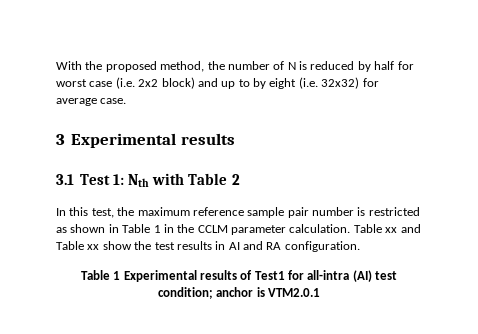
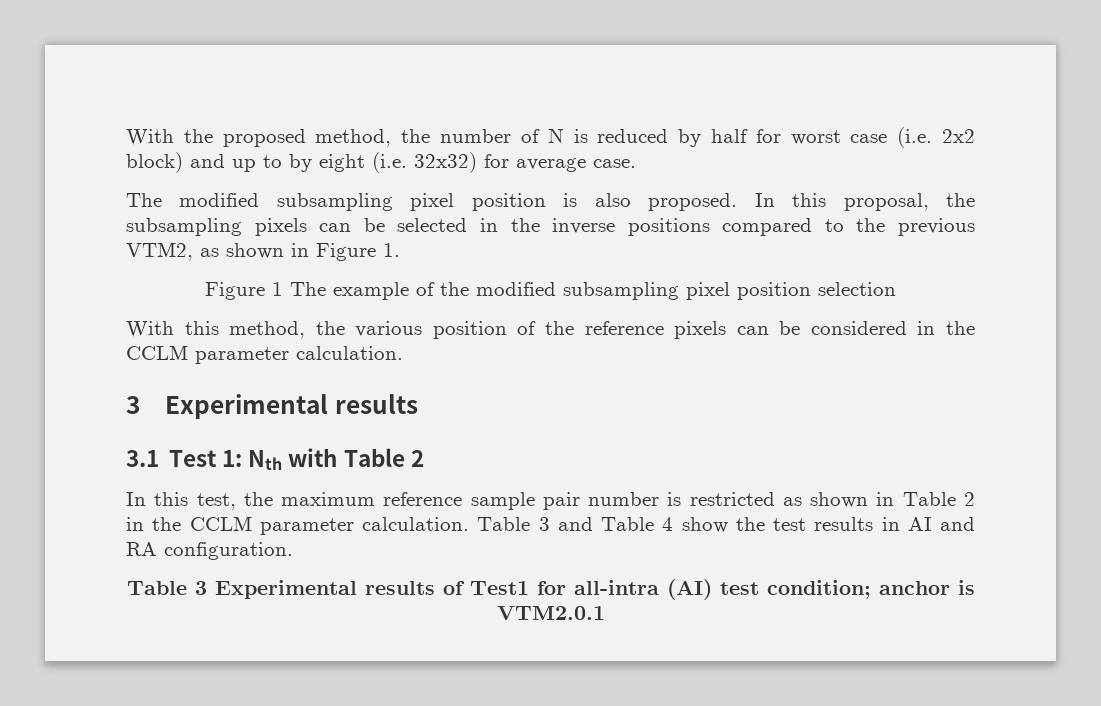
+ The modified subsampling pixel position is also proposed. In this proposal, the subsampling pixels can be selected in the inverse positions compared to the previous VTM2, as shown in Figure 1.
+ Figure 1 The example of the modified subsampling pixel position selection
+ With this method, the various position of the reference pixels can be considered in the CCLM parameter calculation.
- In this test, the maximum reference sample pair number is restricted as shown in Table 1 in the CCLM parameter calculation.
+ In this test, the maximum reference sample pair number is restricted as shown in Table 2 in the CCLM parameter calculation.
- Table xx and Table xx show the test results in AI and RA configuration.
+ Table 3 and Table 4 show the test results in AI and RA configuration.
- Table 1 Experimental results of Test1 for all-intra (AI) test condition; anchor is VTM2.0.1
+ Table 3 Experimental results of Test1 for all-intra (AI) test condition; anchor is VTM2.0.1

